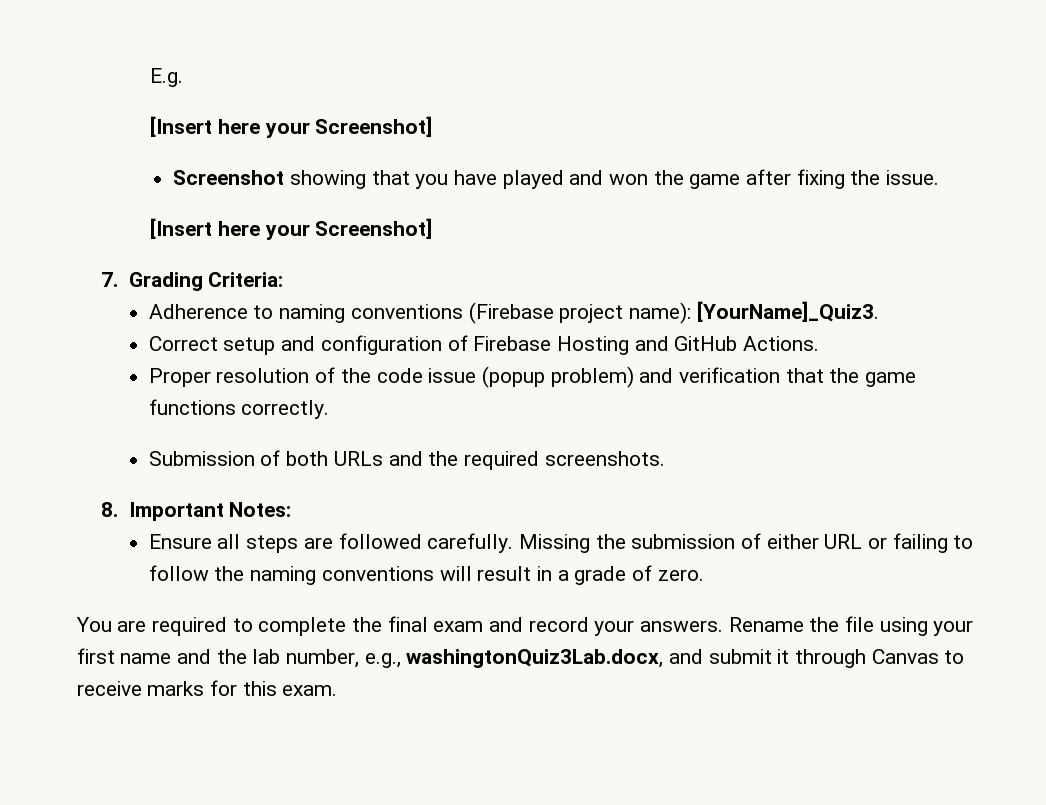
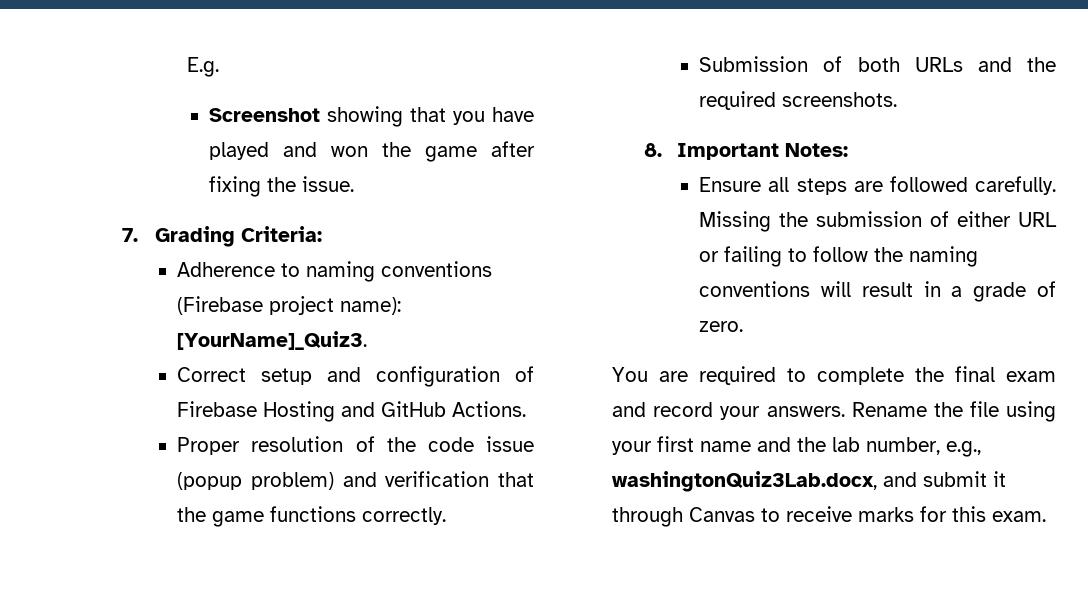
  E.g.
- [Insert here your Screenshot]
  Screenshot showing that you have played and won the game after fixing the issue.
- [Insert here your Screenshot]

